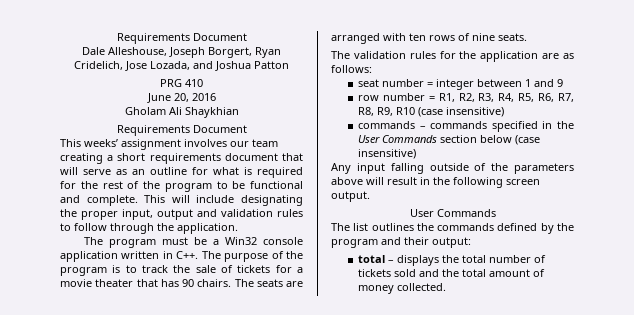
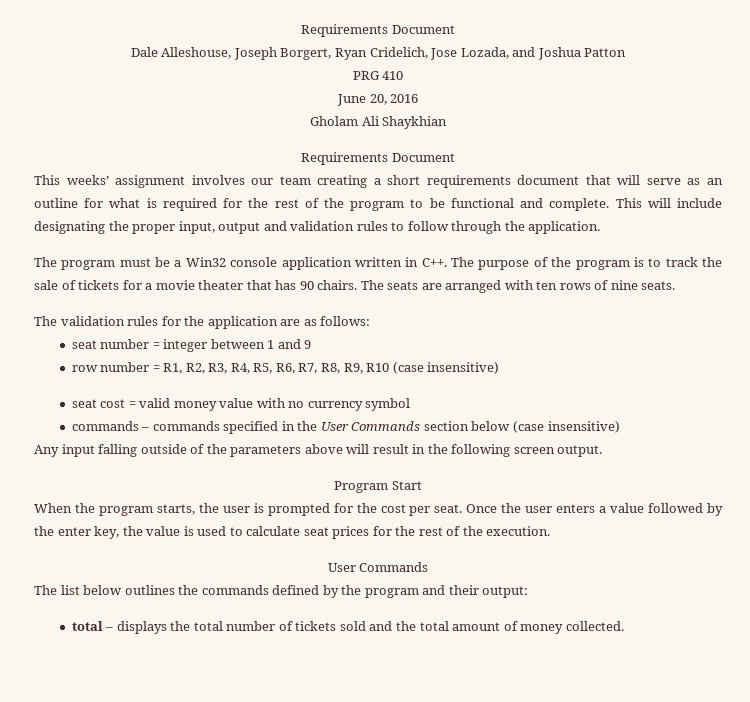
+ seat cost = valid money value with no currency symbol
+ Program Start
+ When the program starts, the user is prompted for the cost per seat. Once the user enters a value followed by the enter key, the value is used to calculate seat prices for the rest of the execution.
- The list outlines the commands defined by the program and their output:
+ The list below outlines the commands defined by the program and their output:

